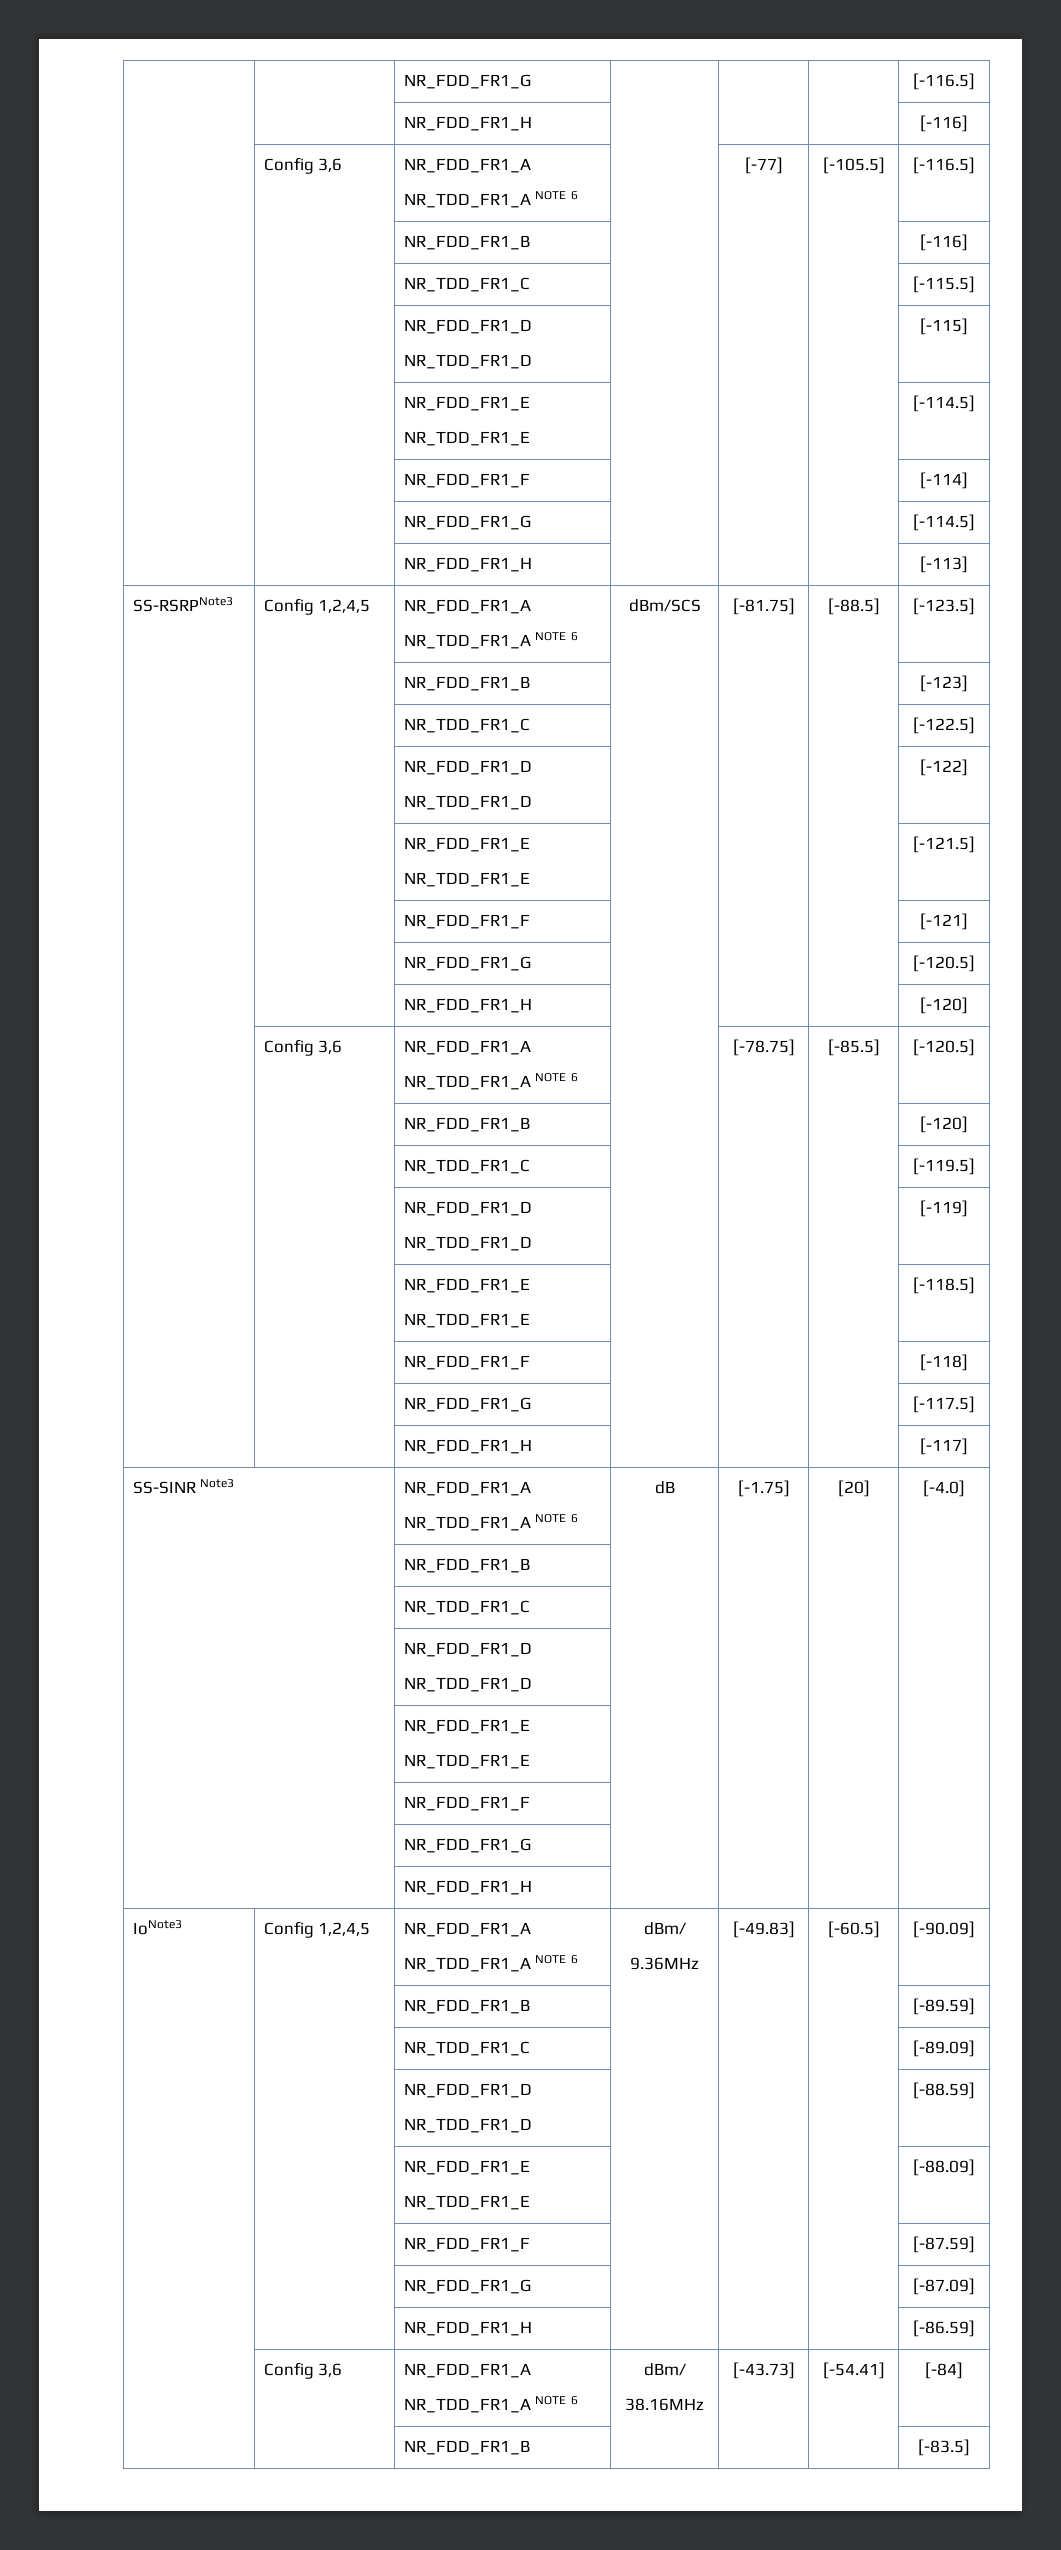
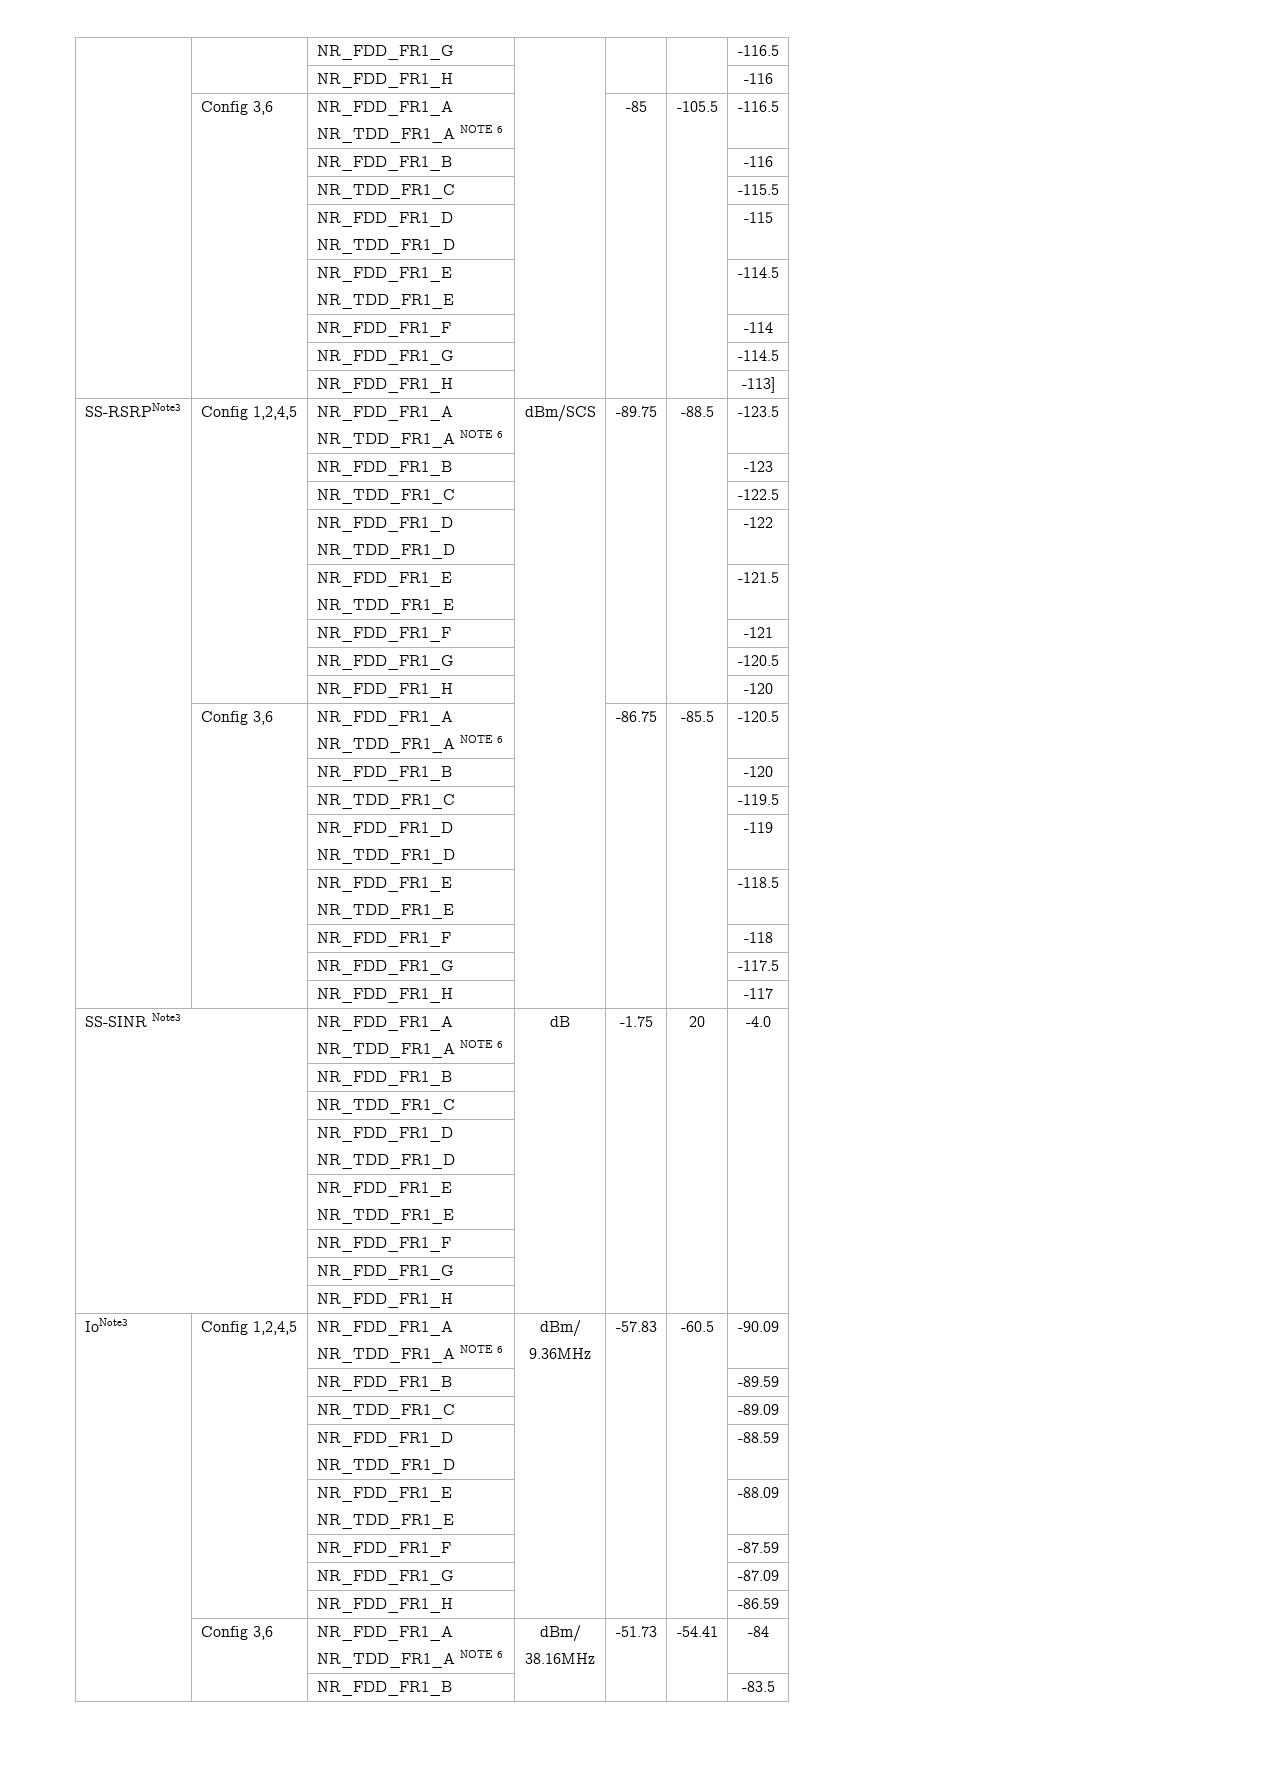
- | | NR_FDD_FR1_G | | | | [-116.5]
- | | NR_FDD_FR1_H | | | | [-116]
+ | | NR_FDD_FR1_G | | | | -116.5
+ | | NR_FDD_FR1_H | | | | -116
  | Config 3,6 | NR_FDD_FR1_A
- NR_TDD_FR1_A NOTE 6 | | [-77] | [-105.5] | [-116.5]
- | | NR_FDD_FR1_B | | | | [-116]
- | | NR_TDD_FR1_C | | | | [-115.5]
+ NR_TDD_FR1_A NOTE 6 | | -85 | -105.5 | -116.5
+ | | NR_FDD_FR1_B | | | | -116
+ | | NR_TDD_FR1_C | | | | -115.5
  | | NR_FDD_FR1_D
- NR_TDD_FR1_D | | | | [-115]
+ NR_TDD_FR1_D | | | | -115
  | | NR_FDD_FR1_E
- NR_TDD_FR1_E | | | | [-114.5]
- | | NR_FDD_FR1_F | | | | [-114]
- | | NR_FDD_FR1_G | | | | [-114.5]
- | | NR_FDD_FR1_H | | | | [-113]
+ NR_TDD_FR1_E | | | | -114.5
+ | | NR_FDD_FR1_F | | | | -114
+ | | NR_FDD_FR1_G | | | | -114.5
+ | | NR_FDD_FR1_H | | | | -113]
  SS-RSRPNote3 | Config 1,2,4,5 | NR_FDD_FR1_A
- NR_TDD_FR1_A NOTE 6 | dBm/SCS | [-81.75] | [-88.5] | [-123.5]
- | | NR_FDD_FR1_B | | | | [-123]
- | | NR_TDD_FR1_C | | | | [-122.5]
+ NR_TDD_FR1_A NOTE 6 | dBm/SCS | -89.75 | -88.5 | -123.5
+ | | NR_FDD_FR1_B | | | | -123
+ | | NR_TDD_FR1_C | | | | -122.5
  | | NR_FDD_FR1_D
- NR_TDD_FR1_D | | | | [-122]
+ NR_TDD_FR1_D | | | | -122
  | | NR_FDD_FR1_E
- NR_TDD_FR1_E | | | | [-121.5]
- | | NR_FDD_FR1_F | | | | [-121]
- | | NR_FDD_FR1_G | | | | [-120.5]
- | | NR_FDD_FR1_H | | | | [-120]
+ NR_TDD_FR1_E | | | | -121.5
+ | | NR_FDD_FR1_F | | | | -121
+ | | NR_FDD_FR1_G | | | | -120.5
+ | | NR_FDD_FR1_H | | | | -120
  | Config 3,6 | NR_FDD_FR1_A
- NR_TDD_FR1_A NOTE 6 | | [-78.75] | [-85.5] | [-120.5]
- | | NR_FDD_FR1_B | | | | [-120]
- | | NR_TDD_FR1_C | | | | [-119.5]
+ NR_TDD_FR1_A NOTE 6 | | -86.75 | -85.5 | -120.5
+ | | NR_FDD_FR1_B | | | | -120
+ | | NR_TDD_FR1_C | | | | -119.5
  | | NR_FDD_FR1_D
- NR_TDD_FR1_D | | | | [-119]
+ NR_TDD_FR1_D | | | | -119
  | | NR_FDD_FR1_E
- NR_TDD_FR1_E | | | | [-118.5]
- | | NR_FDD_FR1_F | | | | [-118]
- | | NR_FDD_FR1_G | | | | [-117.5]
- | | NR_FDD_FR1_H | | | | [-117]
+ NR_TDD_FR1_E | | | | -118.5
+ | | NR_FDD_FR1_F | | | | -118
+ | | NR_FDD_FR1_G | | | | -117.5
+ | | NR_FDD_FR1_H | | | | -117
  SS-SINR Note3 | NR_FDD_FR1_A
- NR_TDD_FR1_A NOTE 6 | dB | [-1.75] | [20] | [-4.0]
+ NR_TDD_FR1_A NOTE 6 | dB | -1.75 | 20 | -4.0
  IoNote3 | Config 1,2,4,5 | NR_FDD_FR1_A
  NR_TDD_FR1_A NOTE 6 | dBm/
- 9.36MHz | [-49.83] | [-60.5] | [-90.09]
- | | NR_FDD_FR1_B | | | | [-89.59]
- | | NR_TDD_FR1_C | | | | [-89.09]
+ 9.36MHz | -57.83 | -60.5 | -90.09
+ | | NR_FDD_FR1_B | | | | -89.59
+ | | NR_TDD_FR1_C | | | | -89.09
  | | NR_FDD_FR1_D
- NR_TDD_FR1_D | | | | [-88.59]
+ NR_TDD_FR1_D | | | | -88.59
  | | NR_FDD_FR1_E
- NR_TDD_FR1_E | | | | [-88.09]
- | | NR_FDD_FR1_F | | | | [-87.59]
- | | NR_FDD_FR1_G | | | | [-87.09]
- | | NR_FDD_FR1_H | | | | [-86.59]
+ NR_TDD_FR1_E | | | | -88.09
+ | | NR_FDD_FR1_F | | | | -87.59
+ | | NR_FDD_FR1_G | | | | -87.09
+ | | NR_FDD_FR1_H | | | | -86.59
  | Config 3,6 | NR_FDD_FR1_A
  NR_TDD_FR1_A NOTE 6 | dBm/
- 38.16MHz | [-43.73] | [-54.41] | [-84]
- | | NR_FDD_FR1_B | | | | [-83.5]
+ 38.16MHz | -51.73 | -54.41 | -84
+ | | NR_FDD_FR1_B | | | | -83.5

